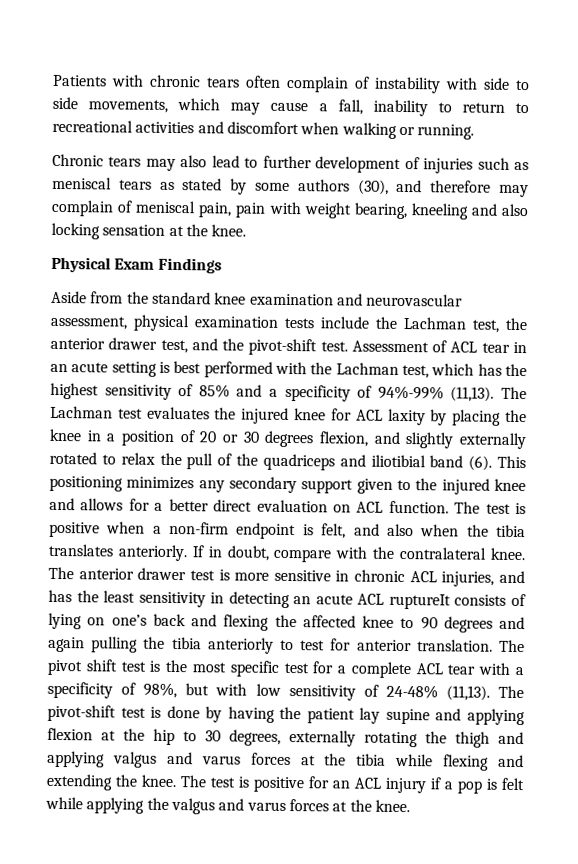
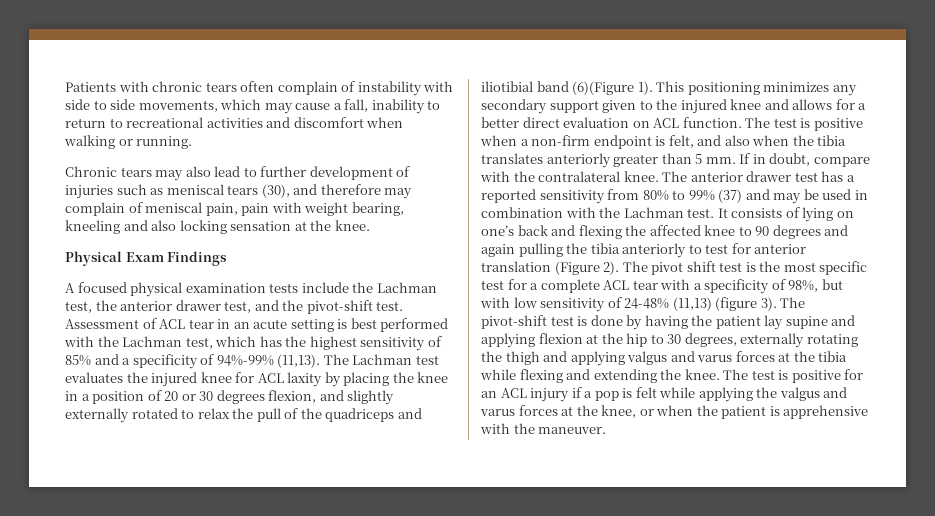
- Chronic tears may also lead to further development of injuries such as meniscal tears as stated by some authors (30), and therefore may complain of meniscal pain, pain with weight bearing, kneeling and also locking sensation at the knee.
+ Chronic tears may also lead to further development of injuries such as meniscal tears (30), and therefore may complain of meniscal pain, pain with weight bearing, kneeling and also locking sensation at the knee.
- Aside from the standard knee examination and neurovascular assessment, physical examination tests include the Lachman test, the anterior drawer test, and the pivot-shift test.
+ A focused physical examination tests include the Lachman test, the anterior drawer test, and the pivot-shift test.
- The Lachman test evaluates the injured knee for ACL laxity by placing the knee in a position of 20 or 30 degrees flexion, and slightly externally rotated to relax the pull of the quadriceps and iliotibial band (6).
+ The Lachman test evaluates the injured knee for ACL laxity by placing the knee in a position of 20 or 30 degrees flexion, and slightly externally rotated to relax the pull of the quadriceps and iliotibial band (6)(Figure 1).
- The test is positive when a non-firm endpoint is felt, and also when the tibia translates anteriorly.
+ The test is positive when a non-firm endpoint is felt, and also when the tibia translates anteriorly greater than 5 mm.
- The anterior drawer test is more sensitive in chronic ACL injuries, and has the least sensitivity in detecting an acute ACL ruptureIt consists of lying on one’s back and flexing the affected knee to 90 degrees and again pulling the tibia anteriorly to test for anterior translation.
+ The anterior drawer test has a reported sensitivity from 80% to 99% (37) and may be used in combination with the Lachman test. It consists of lying on one’s back and flexing the affected knee to 90 degrees and again pulling the tibia anteriorly to test for anterior translation (Figure 2).
- The pivot shift test is the most specific test for a complete ACL tear with a specificity of 98%, but with low sensitivity of 24-48% (11,13).
+ The pivot shift test is the most specific test for a complete ACL tear with a specificity of 98%, but with low sensitivity of 24-48% (11,13) (figure 3).
- The test is positive for an ACL injury if a pop is felt while applying the valgus and varus forces at the knee.
+ The test is positive for an ACL injury if a pop is felt while applying the valgus and varus forces at the knee, or when the patient is apprehensive with the maneuver.

